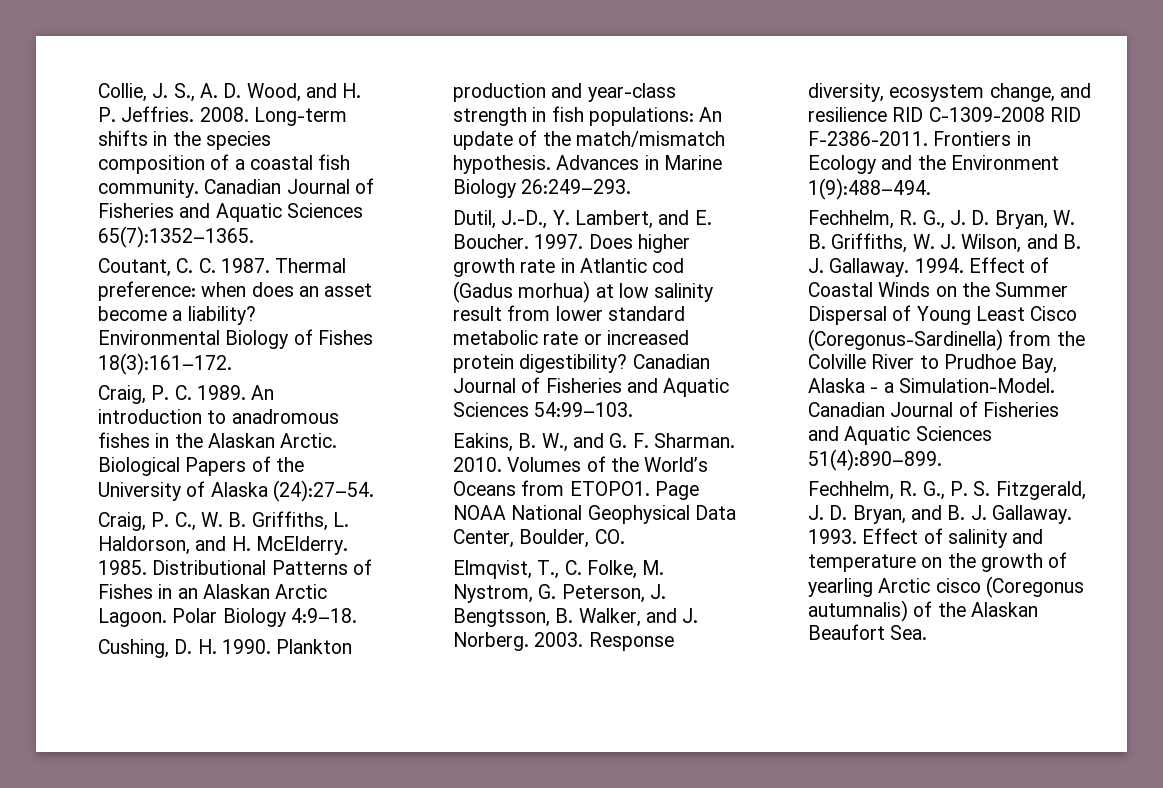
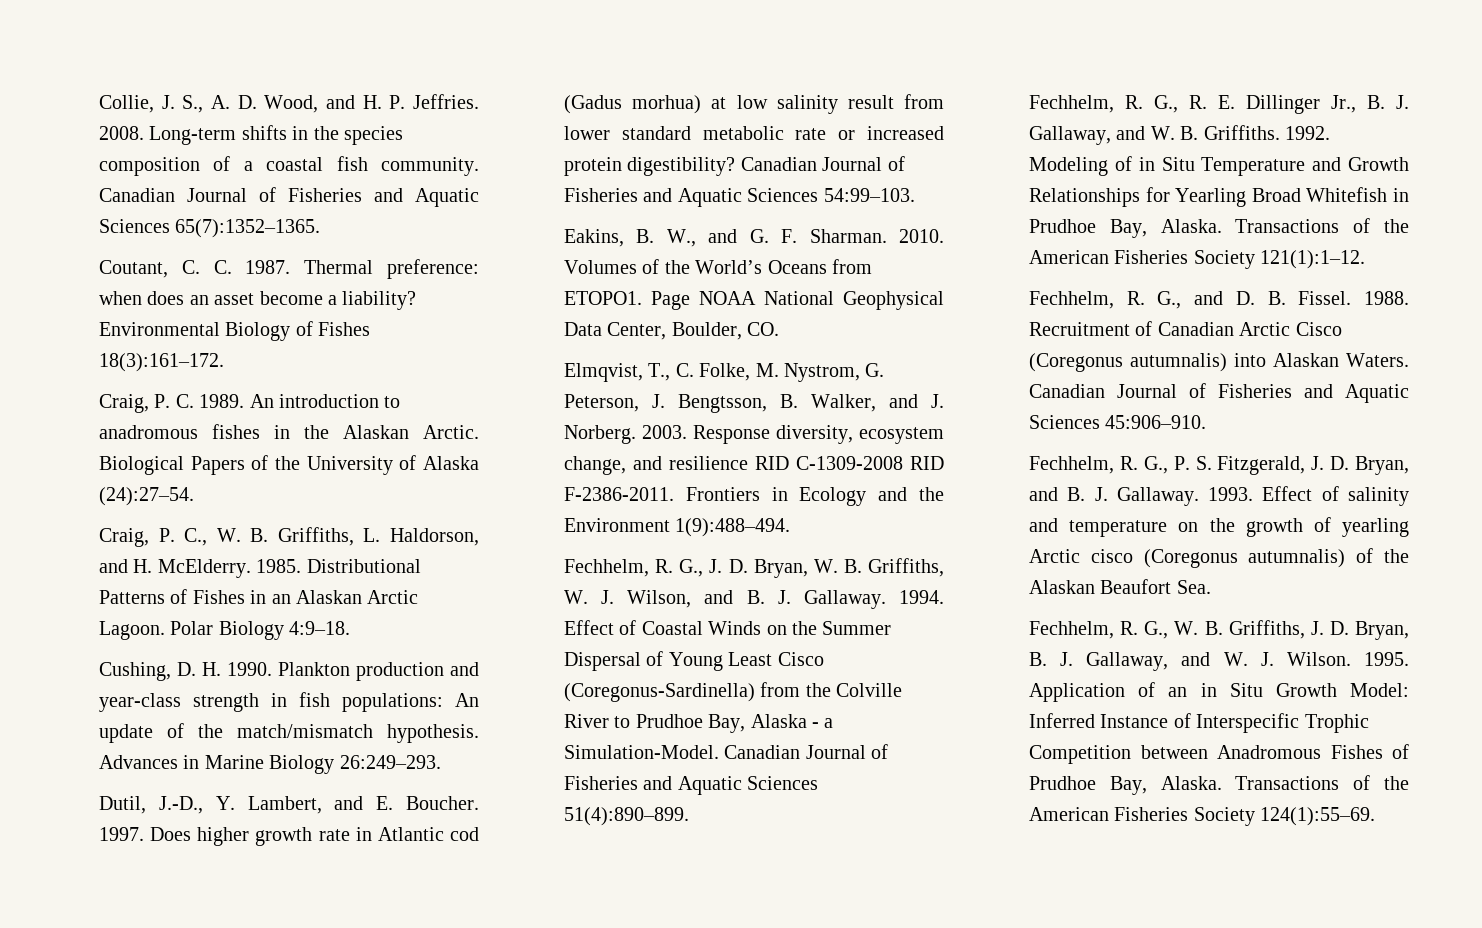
+ Fechhelm, R. G., R. E. Dillinger Jr., B. J. Gallaway, and W. B. Griffiths. 1992. Modeling of in Situ Temperature and Growth Relationships for Yearling Broad Whitefish in Prudhoe Bay, Alaska. Transactions of the American Fisheries Society 121(1):1–12.
+ Fechhelm, R. G., and D. B. Fissel. 1988. Recruitment of Canadian Arctic Cisco (Coregonus autumnalis) into Alaskan Waters. Canadian Journal of Fisheries and Aquatic Sciences 45:906–910.
+ Fechhelm, R. G., W. B. Griffiths, J. D. Bryan, B. J. Gallaway, and W. J. Wilson. 1995. Application of an in Situ Growth Model: Inferred Instance of Interspecific Trophic Competition between Anadromous Fishes of Prudhoe Bay, Alaska. Transactions of the American Fisheries Society 124(1):55–69.

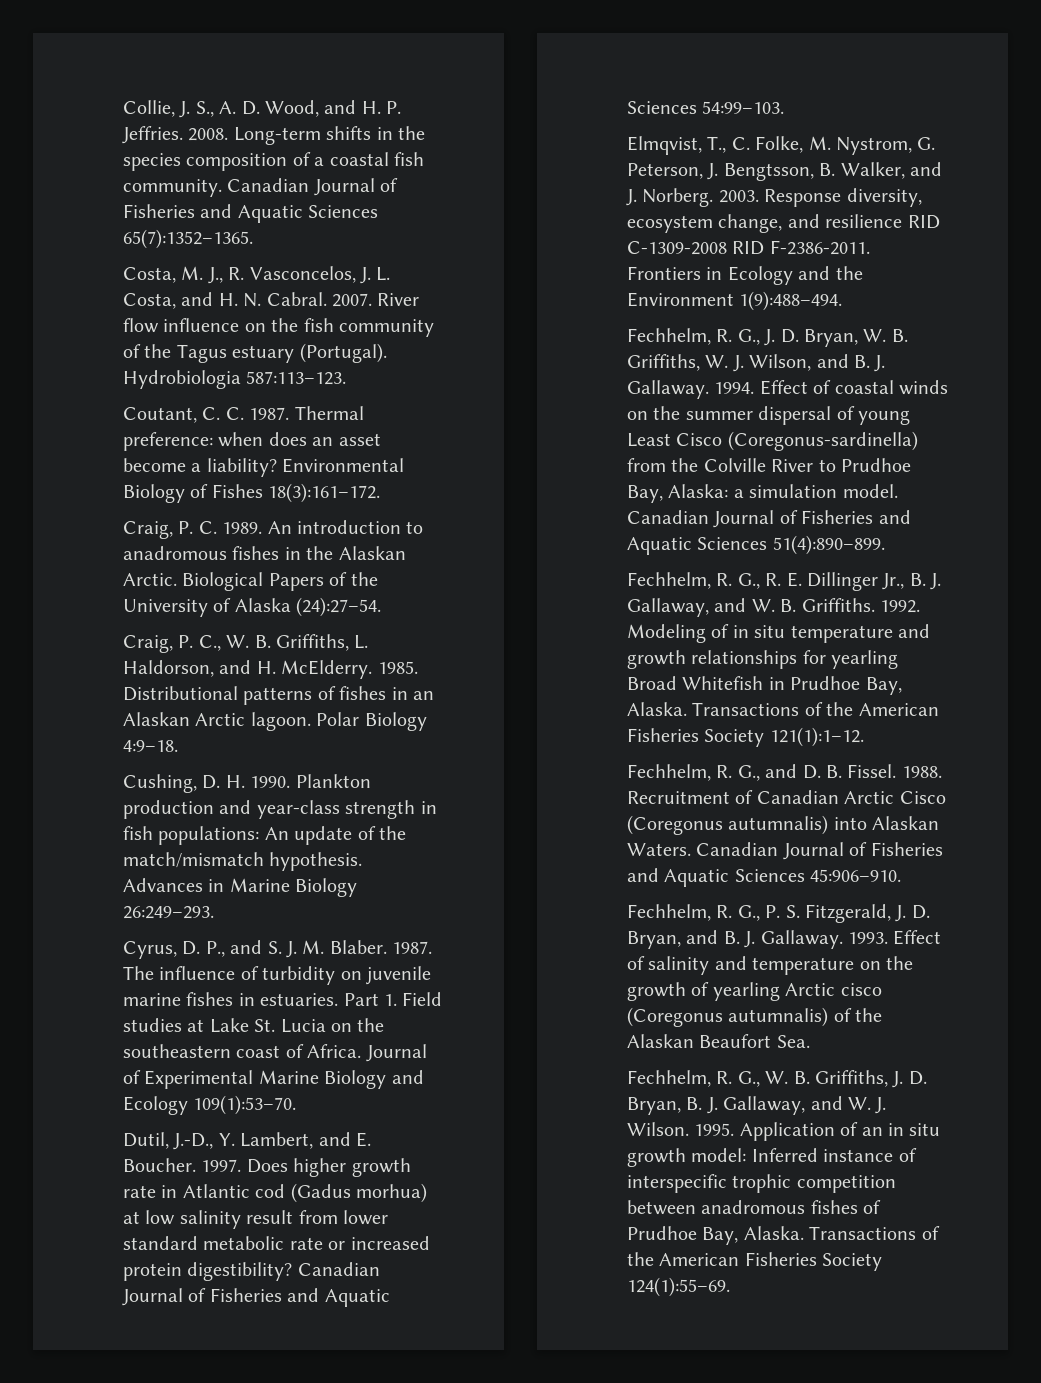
+ Costa, M. J., R. Vasconcelos, J. L. Costa, and H. N. Cabral. 2007. River flow influence on the fish community of the Tagus estuary (Portugal). Hydrobiologia 587:113–123.
- Distributional Patterns of Fishes in an Alaskan Arctic Lagoon.
+ Distributional patterns of fishes in an Alaskan Arctic lagoon.
+ Cyrus, D. P., and S. J. M. Blaber. 1987. The influence of turbidity on juvenile marine fishes in estuaries. Part 1. Field studies at Lake St. Lucia on the southeastern coast of Africa. Journal of Experimental Marine Biology and Ecology 109(1):53–70.
- Eakins, B. W., and G. F. Sharman. 2010. Volumes of the World’s Oceans from ETOPO1. Page NOAA National Geophysical Data Center, Boulder, CO.
- Effect of Coastal Winds on the Summer Dispersal of Young Least Cisco (Coregonus-Sardinella) from the Colville River to Prudhoe Bay, Alaska - a Simulation-Model.
+ Effect of coastal winds on the summer dispersal of young Least Cisco (Coregonus-sardinella) from the Colville River to Prudhoe Bay, Alaska: a simulation model.
- Modeling of in Situ Temperature and Growth Relationships for Yearling Broad Whitefish in Prudhoe Bay, Alaska.
+ Modeling of in situ temperature and growth relationships for yearling Broad Whitefish in Prudhoe Bay, Alaska.
- Application of an in Situ Growth Model: Inferred Instance of Interspecific Trophic Competition between Anadromous Fishes of Prudhoe Bay, Alaska.
+ Application of an in situ growth model: Inferred instance of interspecific trophic competition between anadromous fishes of Prudhoe Bay, Alaska.

